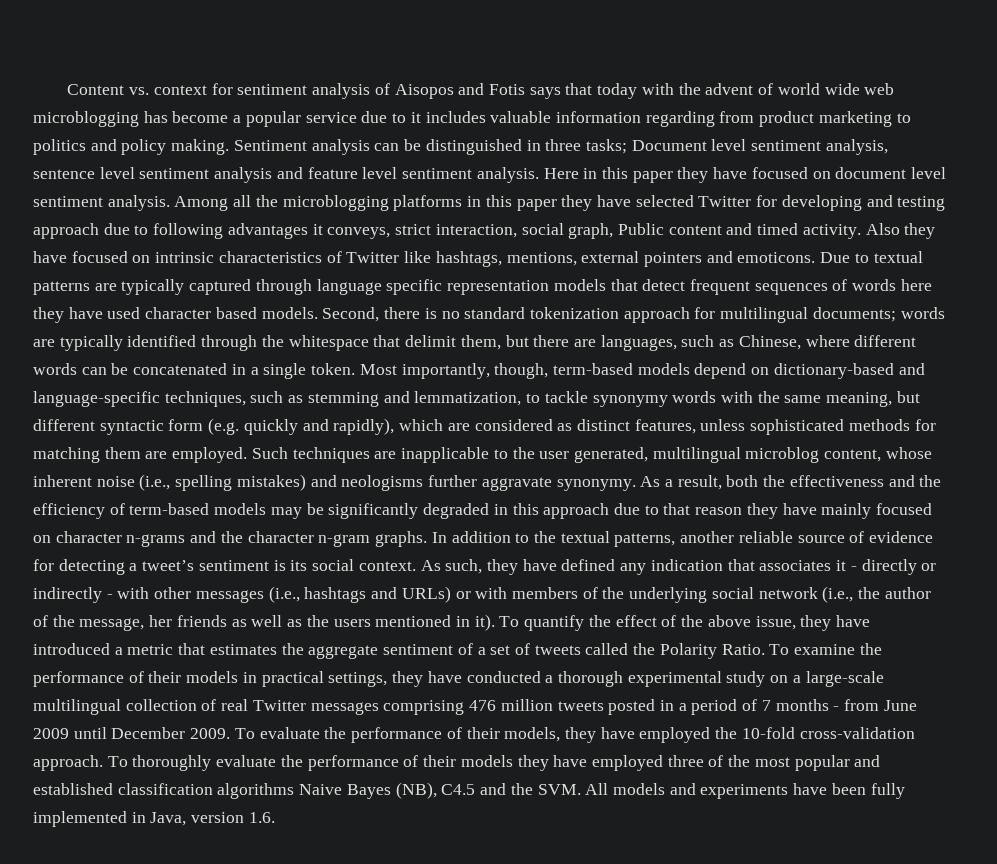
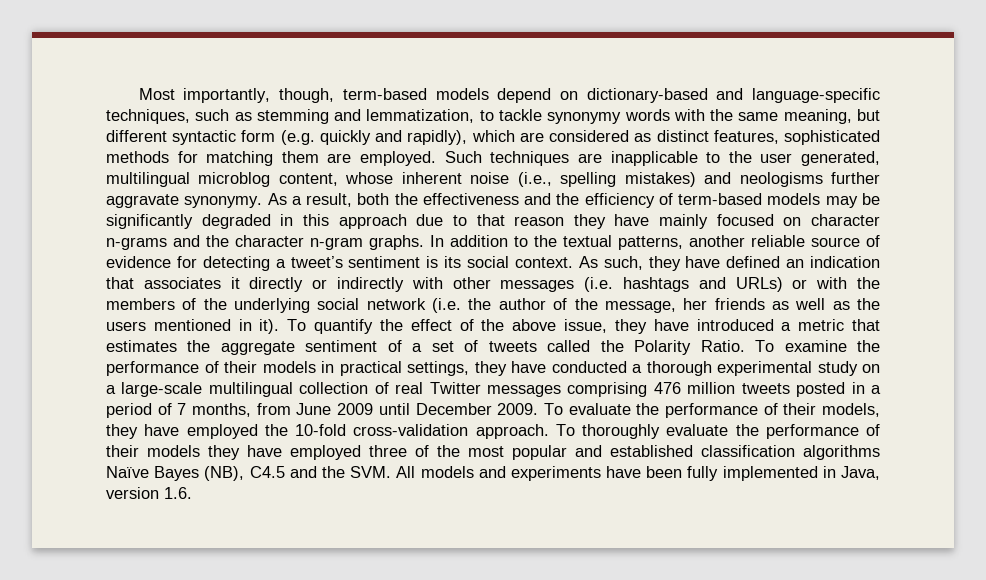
- Content vs. context for sentiment analysis of Aisopos and Fotis says that today with the advent of world wide web microblogging has become a popular service due to it includes valuable information regarding from product marketing to politics and policy making. Sentiment analysis can be distinguished in three tasks; Document level sentiment analysis, sentence level sentiment analysis and feature level sentiment analysis. Here in this paper they have focused on document level sentiment analysis. Among all the microblogging platforms in this paper they have selected Twitter for developing and testing approach due to following advantages it conveys, strict interaction, social graph, Public content and timed activity. Also they have focused on intrinsic characteristics of Twitter like hashtags, mentions, external pointers and emoticons. Due to textual patterns are typically captured through language specific representation models that detect frequent sequences of words here they have used character based models. Second, there is no standard tokenization approach for multilingual documents; words are typically identified through the whitespace that delimit them, but there are languages, such as Chinese, where different words can be concatenated in a single token. Most importantly, though, term-based models depend on dictionary-based and language-specific techniques, such as stemming and lemmatization, to tackle synonymy words with the same meaning, but different syntactic form (e.g. quickly and rapidly), which are considered as distinct features, unless sophisticated methods for matching them are employed.
+ Most importantly, though, term-based models depend on dictionary-based and language-specific techniques, such as stemming and lemmatization, to tackle synonymy words with the same meaning, but different syntactic form (e.g. quickly and rapidly), which are considered as distinct features, sophisticated methods for matching them are employed.
- As such, they have defined any indication that associates it - directly or indirectly - with other messages (i.e., hashtags and URLs) or with members of the underlying social network (i.e., the author of the message, her friends as well as the users mentioned in it).
+ As such, they have defined an indication that associates it directly or indirectly with other messages (i.e. hashtags and URLs) or with the members of the underlying social network (i.e. the author of the message, her friends as well as the users mentioned in it).
- To examine the performance of their models in practical settings, they have conducted a thorough experimental study on a large-scale multilingual collection of real Twitter messages comprising 476 million tweets posted in a period of 7 months - from June 2009 until December 2009.
+ To examine the performance of their models in practical settings, they have conducted a thorough experimental study on a large-scale multilingual collection of real Twitter messages comprising 476 million tweets posted in a period of 7 months, from June 2009 until December 2009.
- To thoroughly evaluate the performance of their models they have employed three of the most popular and established classification algorithms Naive Bayes (NB), C4.5 and the SVM. All models and experiments have been fully implemented in Java, version 1.6.
+ To thoroughly evaluate the performance of their models they have employed three of the most popular and established classification algorithms Naïve Bayes (NB), C4.5 and the SVM. All models and experiments have been fully implemented in Java, version 1.6.

